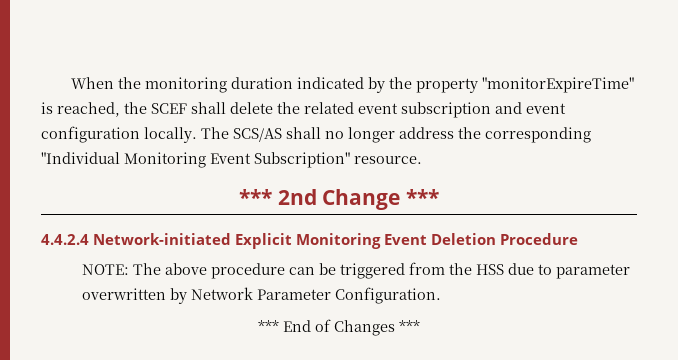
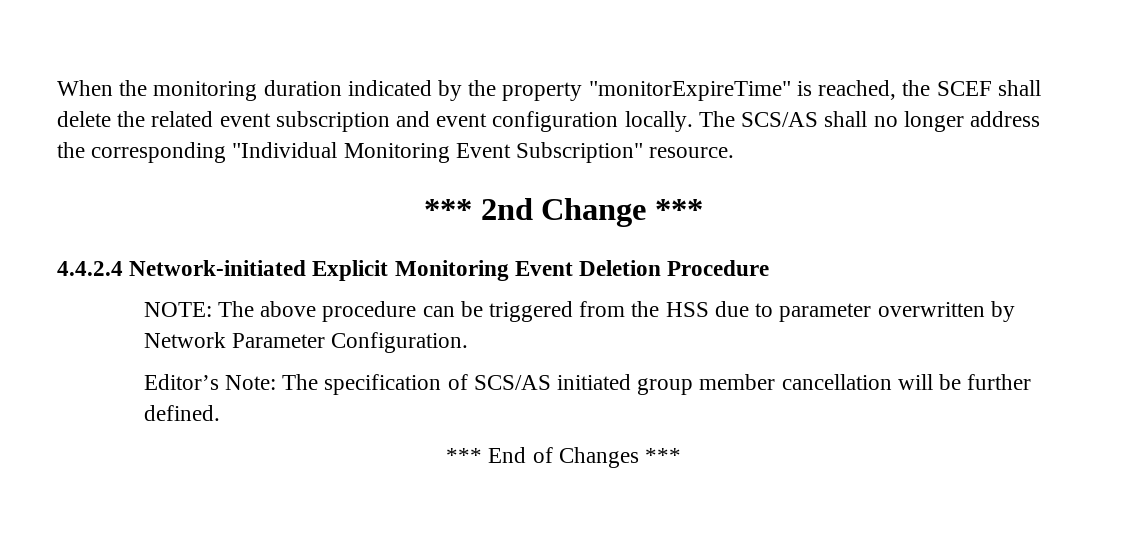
+ Editor’s Note: The specification of SCS/AS initiated group member cancellation will be further defined.

